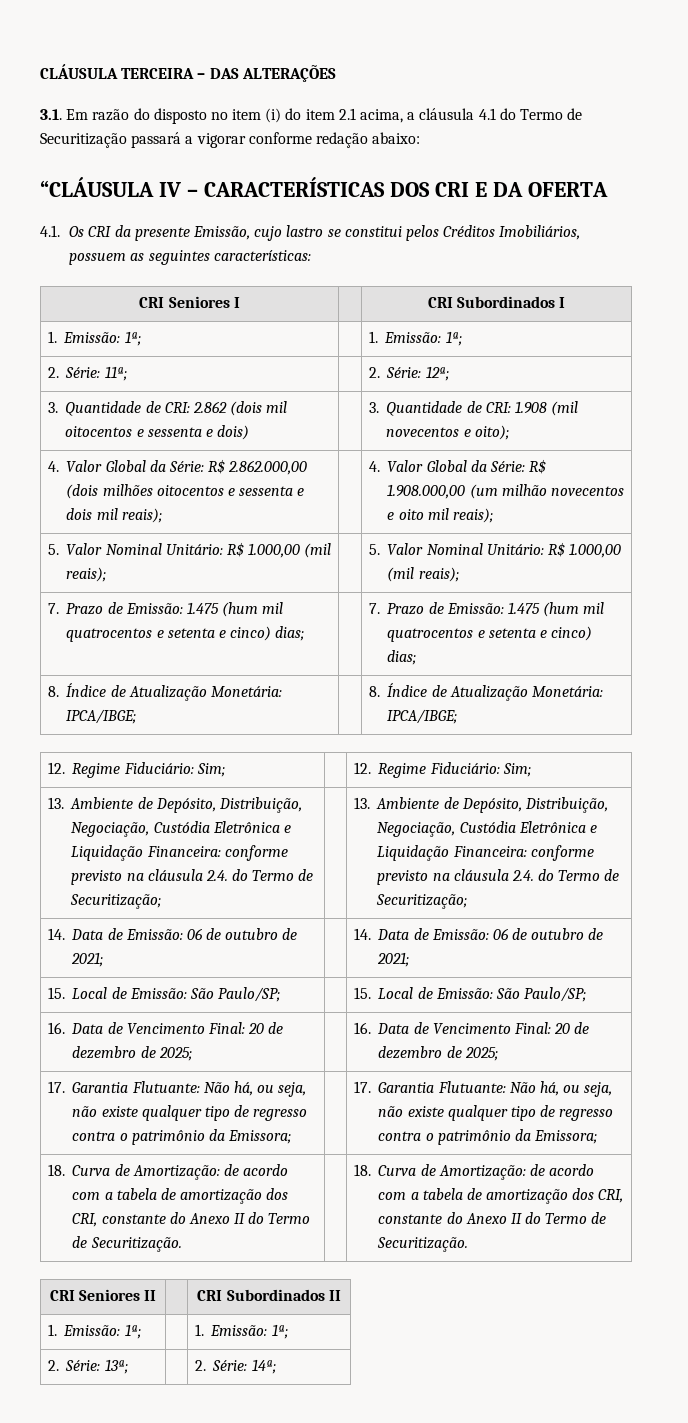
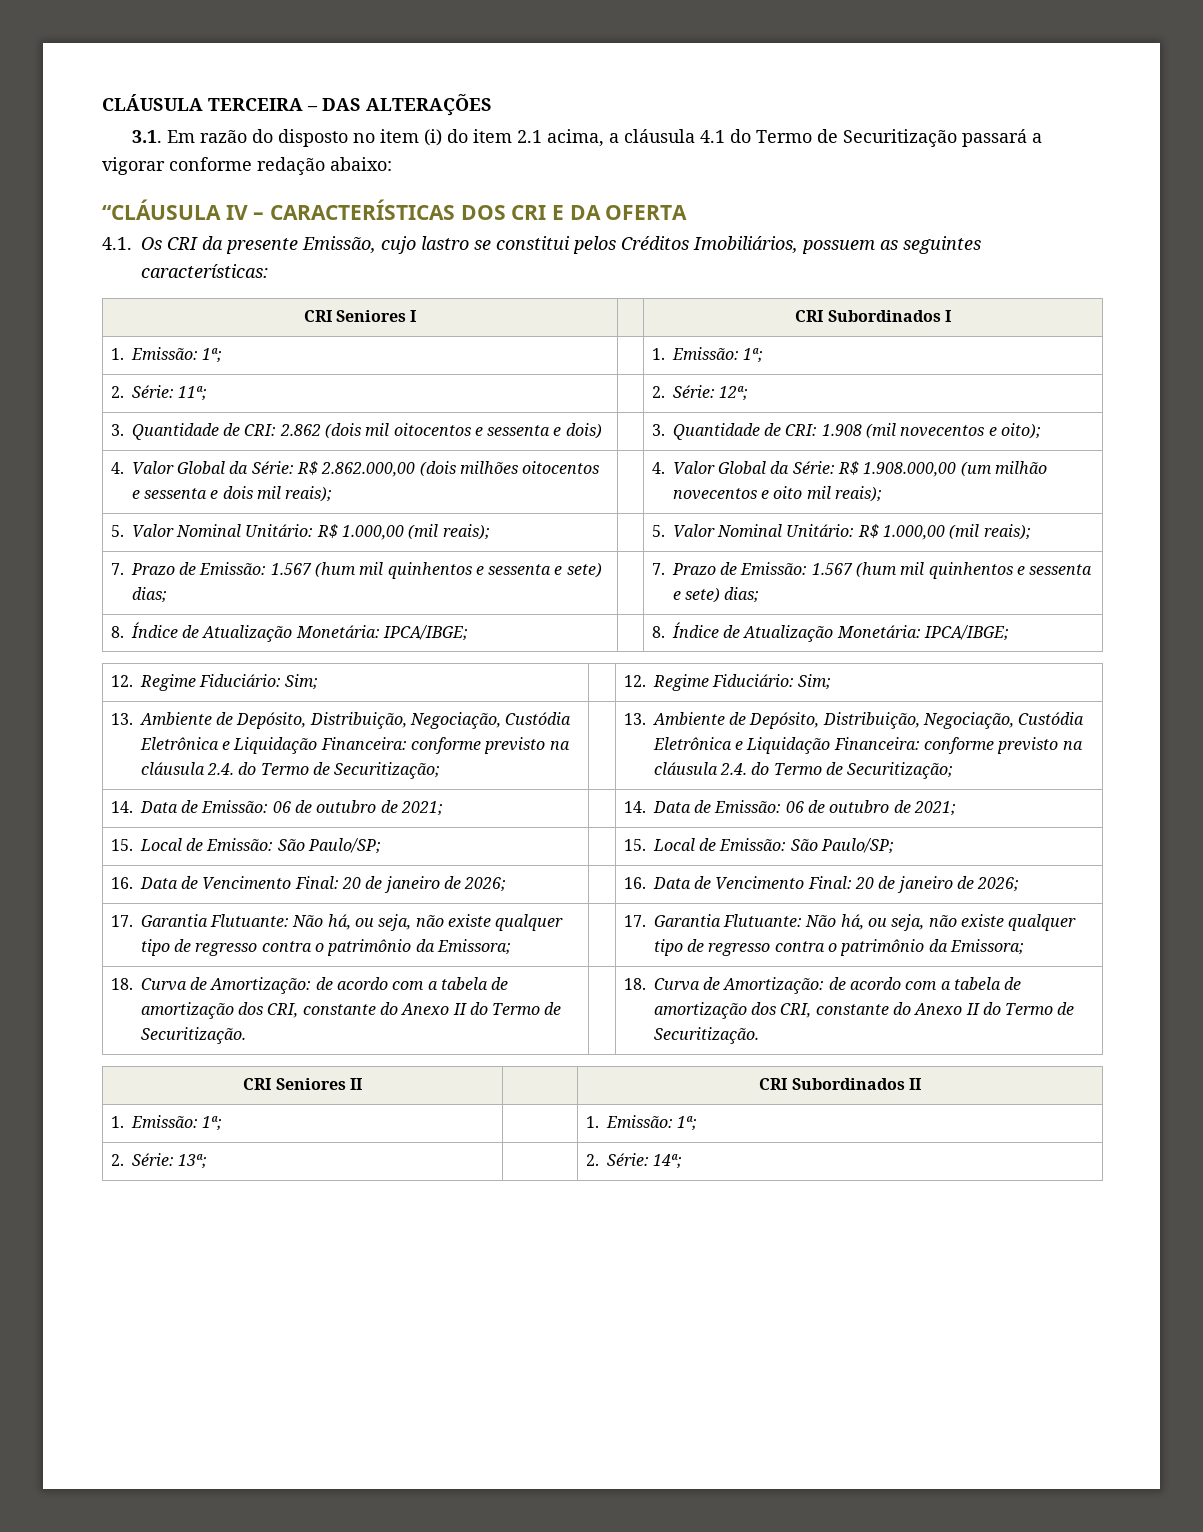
- 7. Prazo de Emissão: 1.475 (hum mil quatrocentos e setenta e cinco) dias; | | 7. Prazo de Emissão: 1.475 (hum mil quatrocentos e setenta e cinco) dias;
+ 7. Prazo de Emissão: 1.567 (hum mil quinhentos e sessenta e sete) dias; | | 7. Prazo de Emissão: 1.567 (hum mil quinhentos e sessenta e sete) dias;
- 16. Data de Vencimento Final: 20 de dezembro de 2025; | | 16. Data de Vencimento Final: 20 de dezembro de 2025;
+ 16. Data de Vencimento Final: 20 de janeiro de 2026; | | 16. Data de Vencimento Final: 20 de janeiro de 2026;

